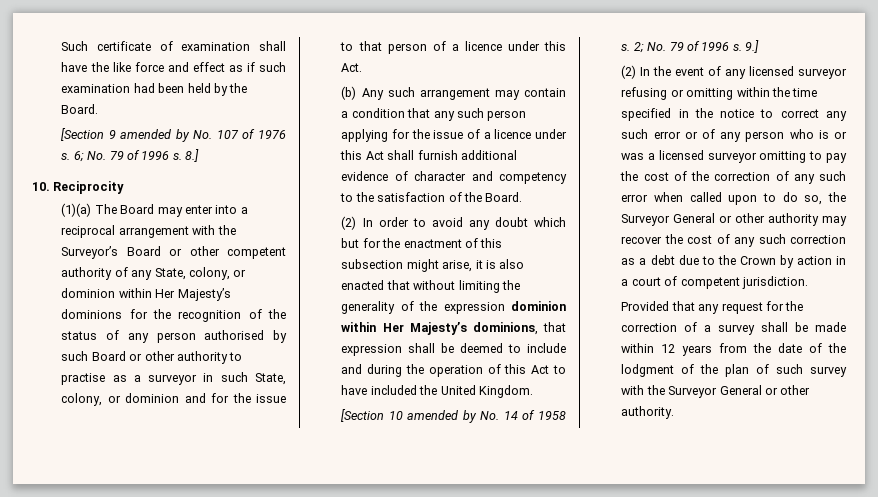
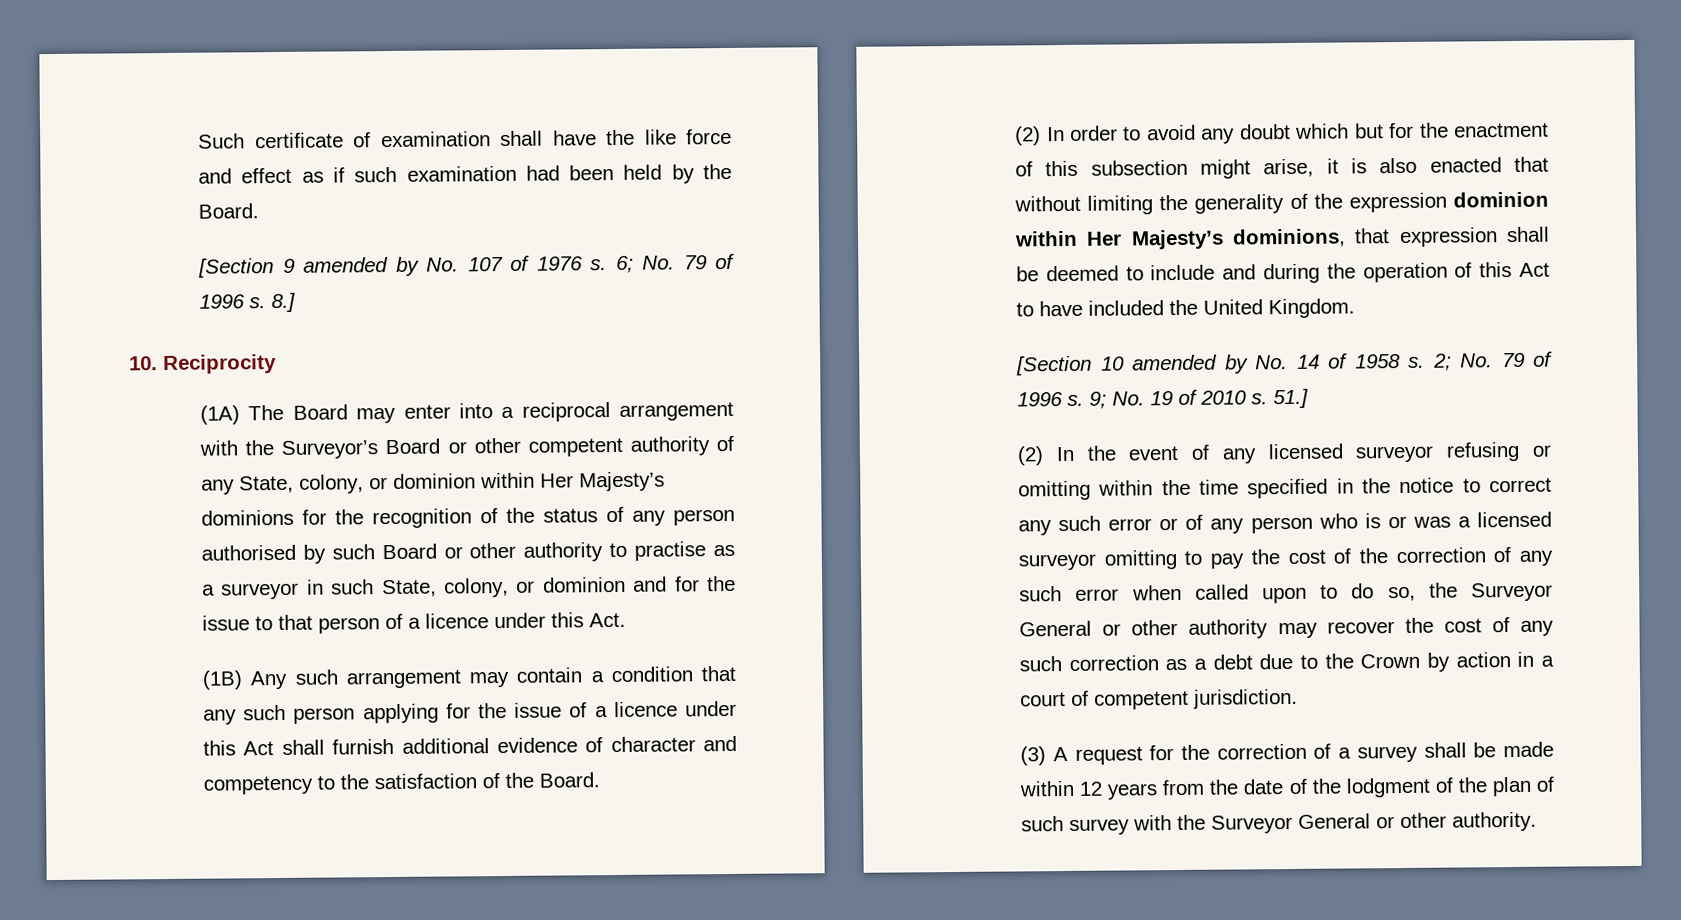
- (1)(a) The Board may enter into a reciprocal arrangement with the Surveyor’s Board or other competent authority of any State, colony, or dominion within Her Majesty’s dominions for the recognition of the status of any person authorised by such Board or other authority to practise as a surveyor in such State, colony, or dominion and for the issue to that person of a licence under this Act.
+ (1A) The Board may enter into a reciprocal arrangement with the Surveyor’s Board or other competent authority of any State, colony, or dominion within Her Majesty’s dominions for the recognition of the status of any person authorised by such Board or other authority to practise as a surveyor in such State, colony, or dominion and for the issue to that person of a licence under this Act.
- (b) Any such arrangement may contain a condition that any such person applying for the issue of a licence under this Act shall furnish additional evidence of character and competency to the satisfaction of the Board.
+ (1B) Any such arrangement may contain a condition that any such person applying for the issue of a licence under this Act shall furnish additional evidence of character and competency to the satisfaction of the Board.
- 9.]
+ 9; No. 19 of 2010 s. 51.]
- Provided that any request for the correction of a survey shall be made within 12 years from the date of the lodgment of the plan of such survey with the Surveyor General or other authority.
+ (3) A request for the correction of a survey shall be made within 12 years from the date of the lodgment of the plan of such survey with the Surveyor General or other authority.

